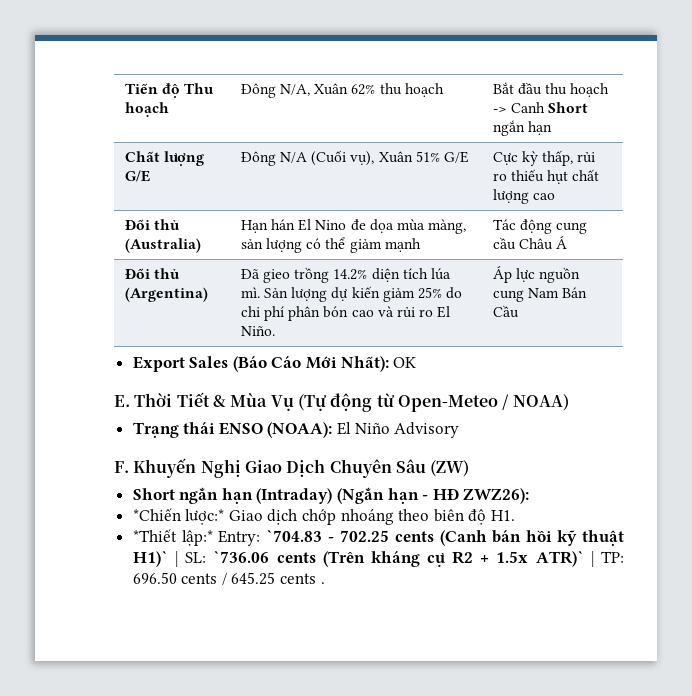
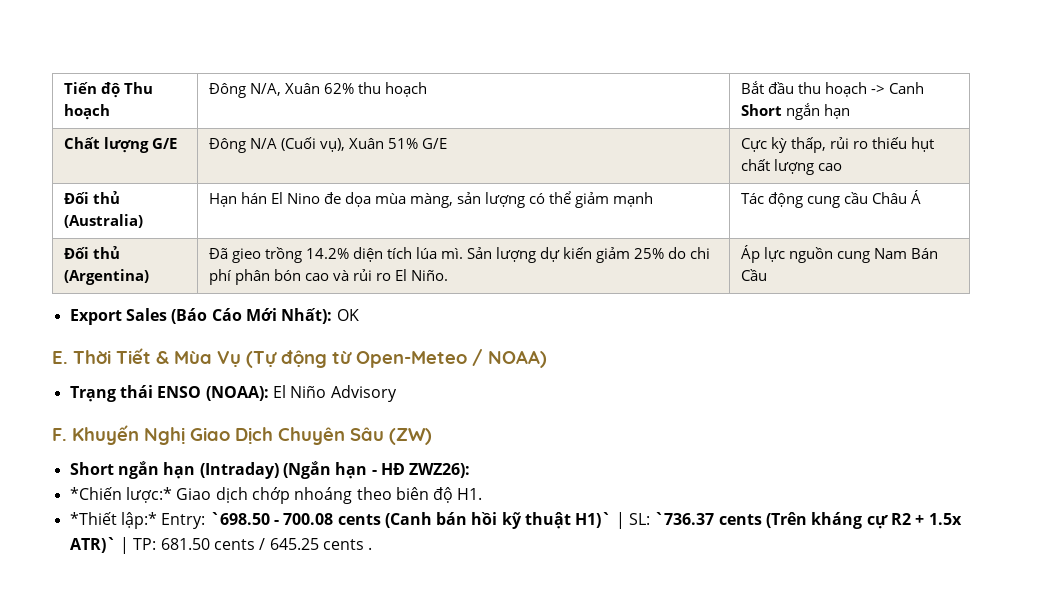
- *Thiết lập:* Entry: `704.83 - 702.25 cents (Canh bán hồi kỹ thuật H1)` | SL: `736.06 cents (Trên kháng cự R2 + 1.5x ATR)` | TP: 696.50 cents / 645.25 cents .
+ *Thiết lập:* Entry: `698.50 - 700.08 cents (Canh bán hồi kỹ thuật H1)` | SL: `736.37 cents (Trên kháng cự R2 + 1.5x ATR)` | TP: 681.50 cents / 645.25 cents .

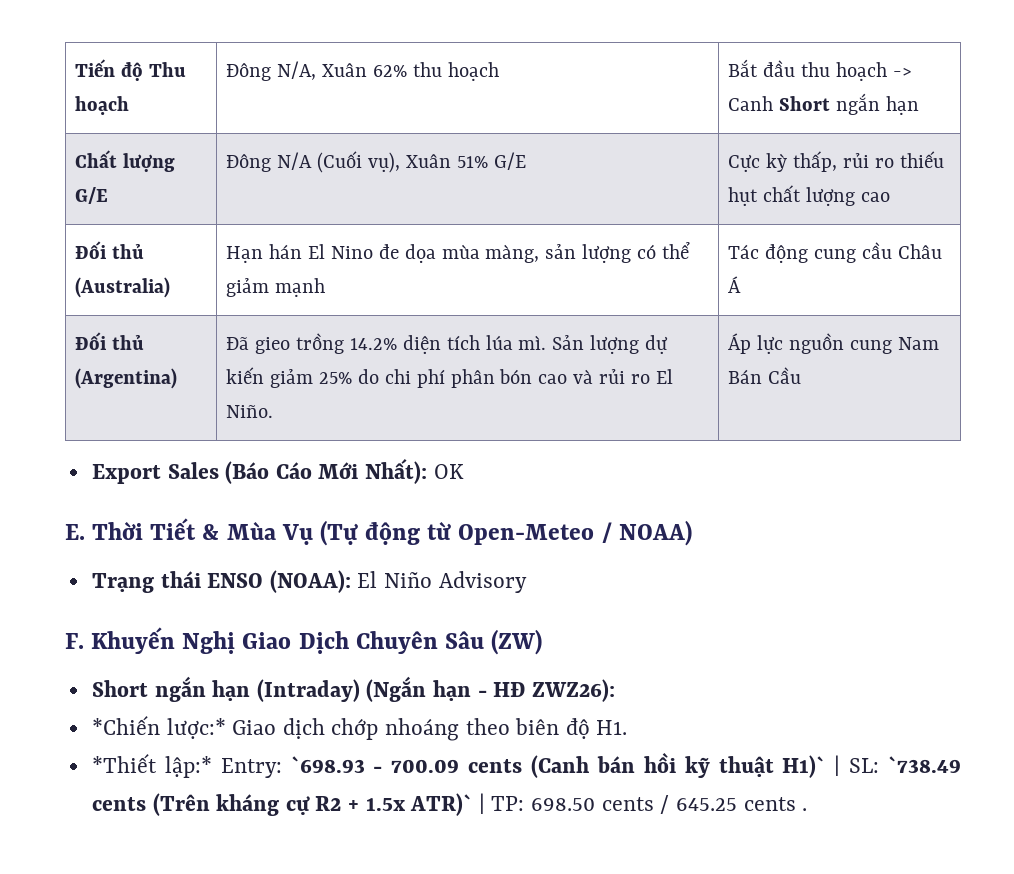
- *Thiết lập:* Entry: `698.50 - 700.08 cents (Canh bán hồi kỹ thuật H1)` | SL: `736.37 cents (Trên kháng cự R2 + 1.5x ATR)` | TP: 681.50 cents / 645.25 cents .
+ *Thiết lập:* Entry: `698.93 - 700.09 cents (Canh bán hồi kỹ thuật H1)` | SL: `738.49 cents (Trên kháng cự R2 + 1.5x ATR)` | TP: 698.50 cents / 645.25 cents .

